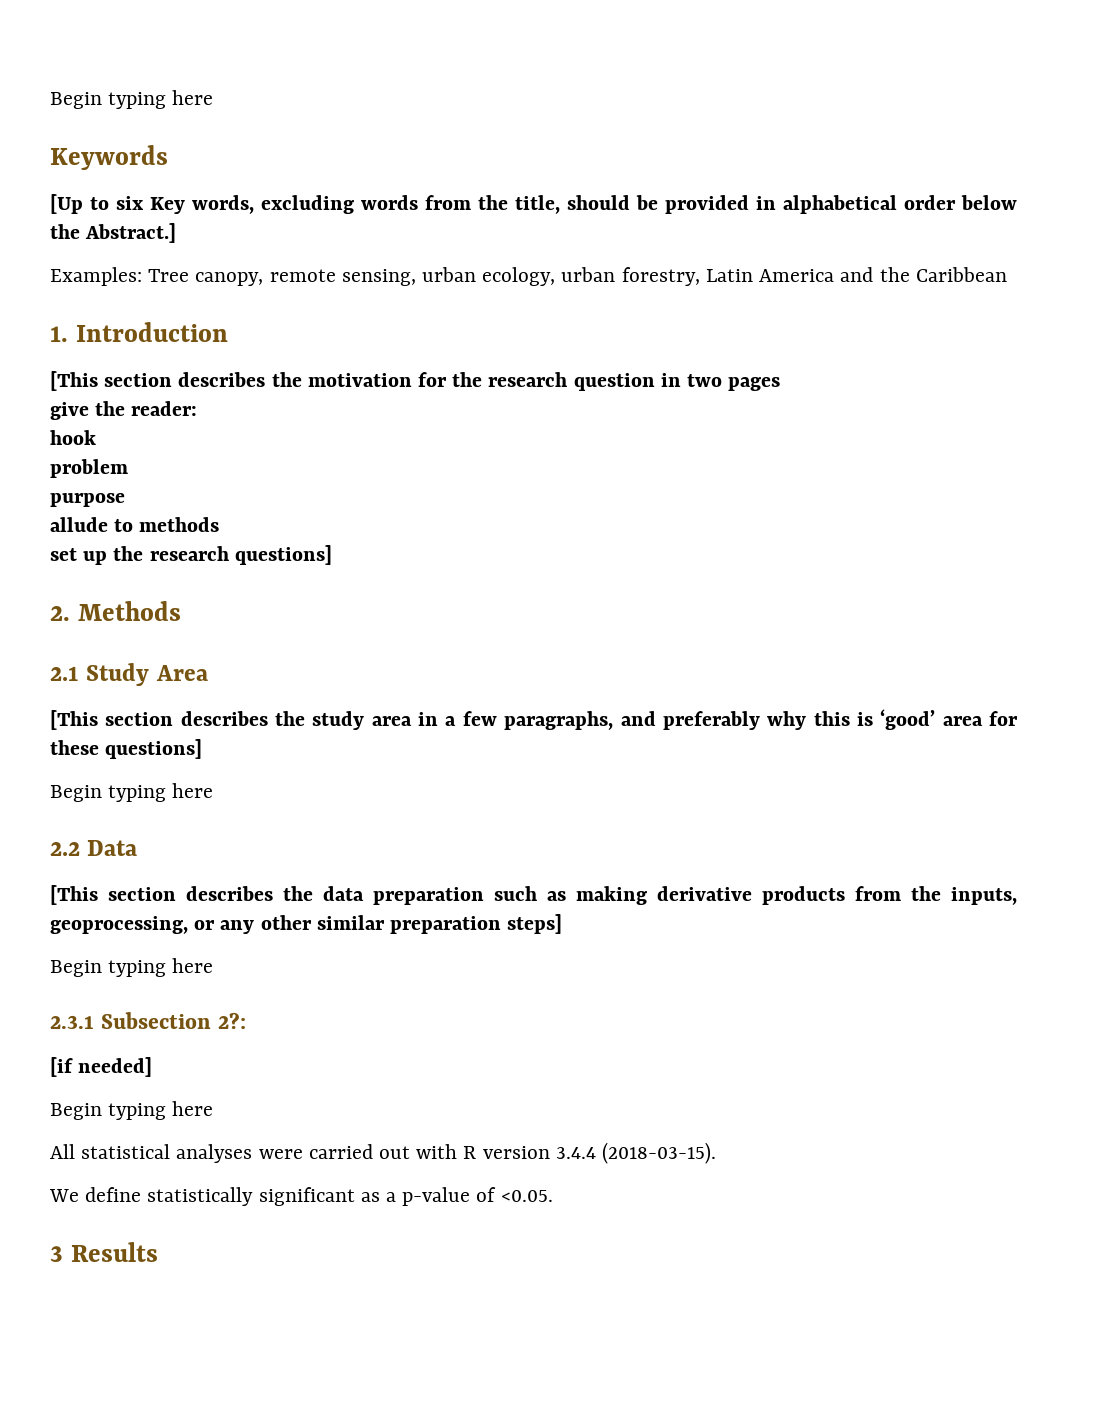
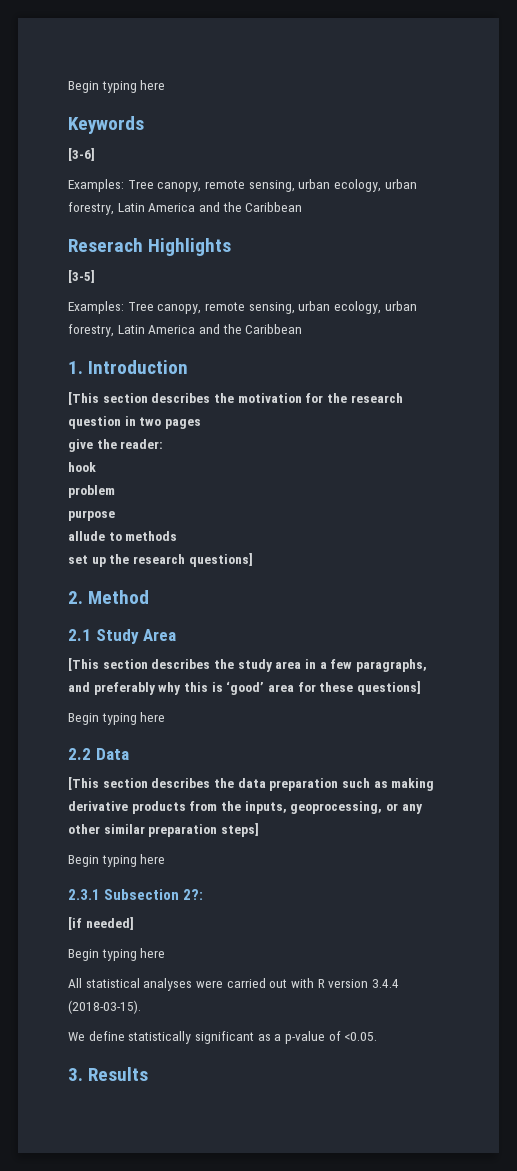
- [Up to six Key words, excluding words from the title, should be provided in alphabetical order below the Abstract.]
+ [3-6]
+ Examples: Tree canopy, remote sensing, urban ecology, urban forestry, Latin America and the Caribbean
+ Reserach Highlights
+ [3-5]
- 2. Methods
+ 2. Method
- 3 Results
+ 3. Results

